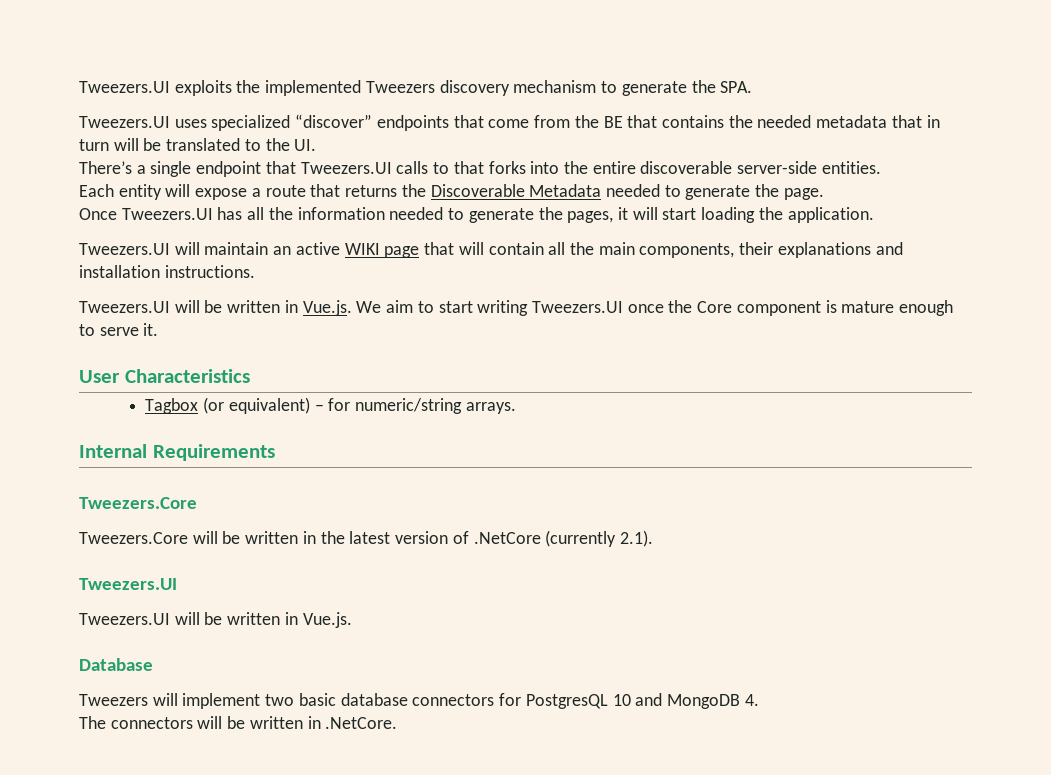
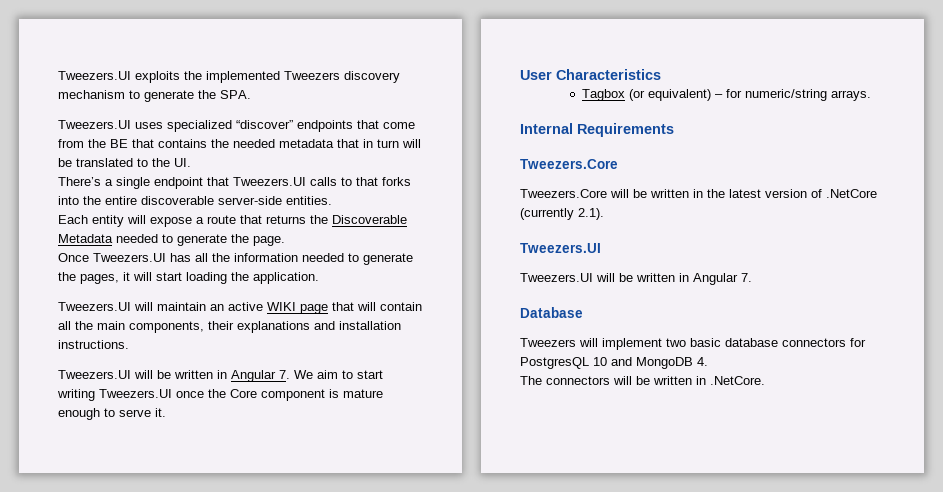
- Tweezers.UI will be written in Vue.js. We aim to start writing Tweezers.UI once the Core component is mature enough to serve it.
+ Tweezers.UI will be written in Angular 7. We aim to start writing Tweezers.UI once the Core component is mature enough to serve it.
  Tweezers.Core will be written in the latest version of .NetCore (currently 2.1).
  Tweezers.UI
- Tweezers.UI will be written in Vue.js.
+ Tweezers.UI will be written in Angular 7.

